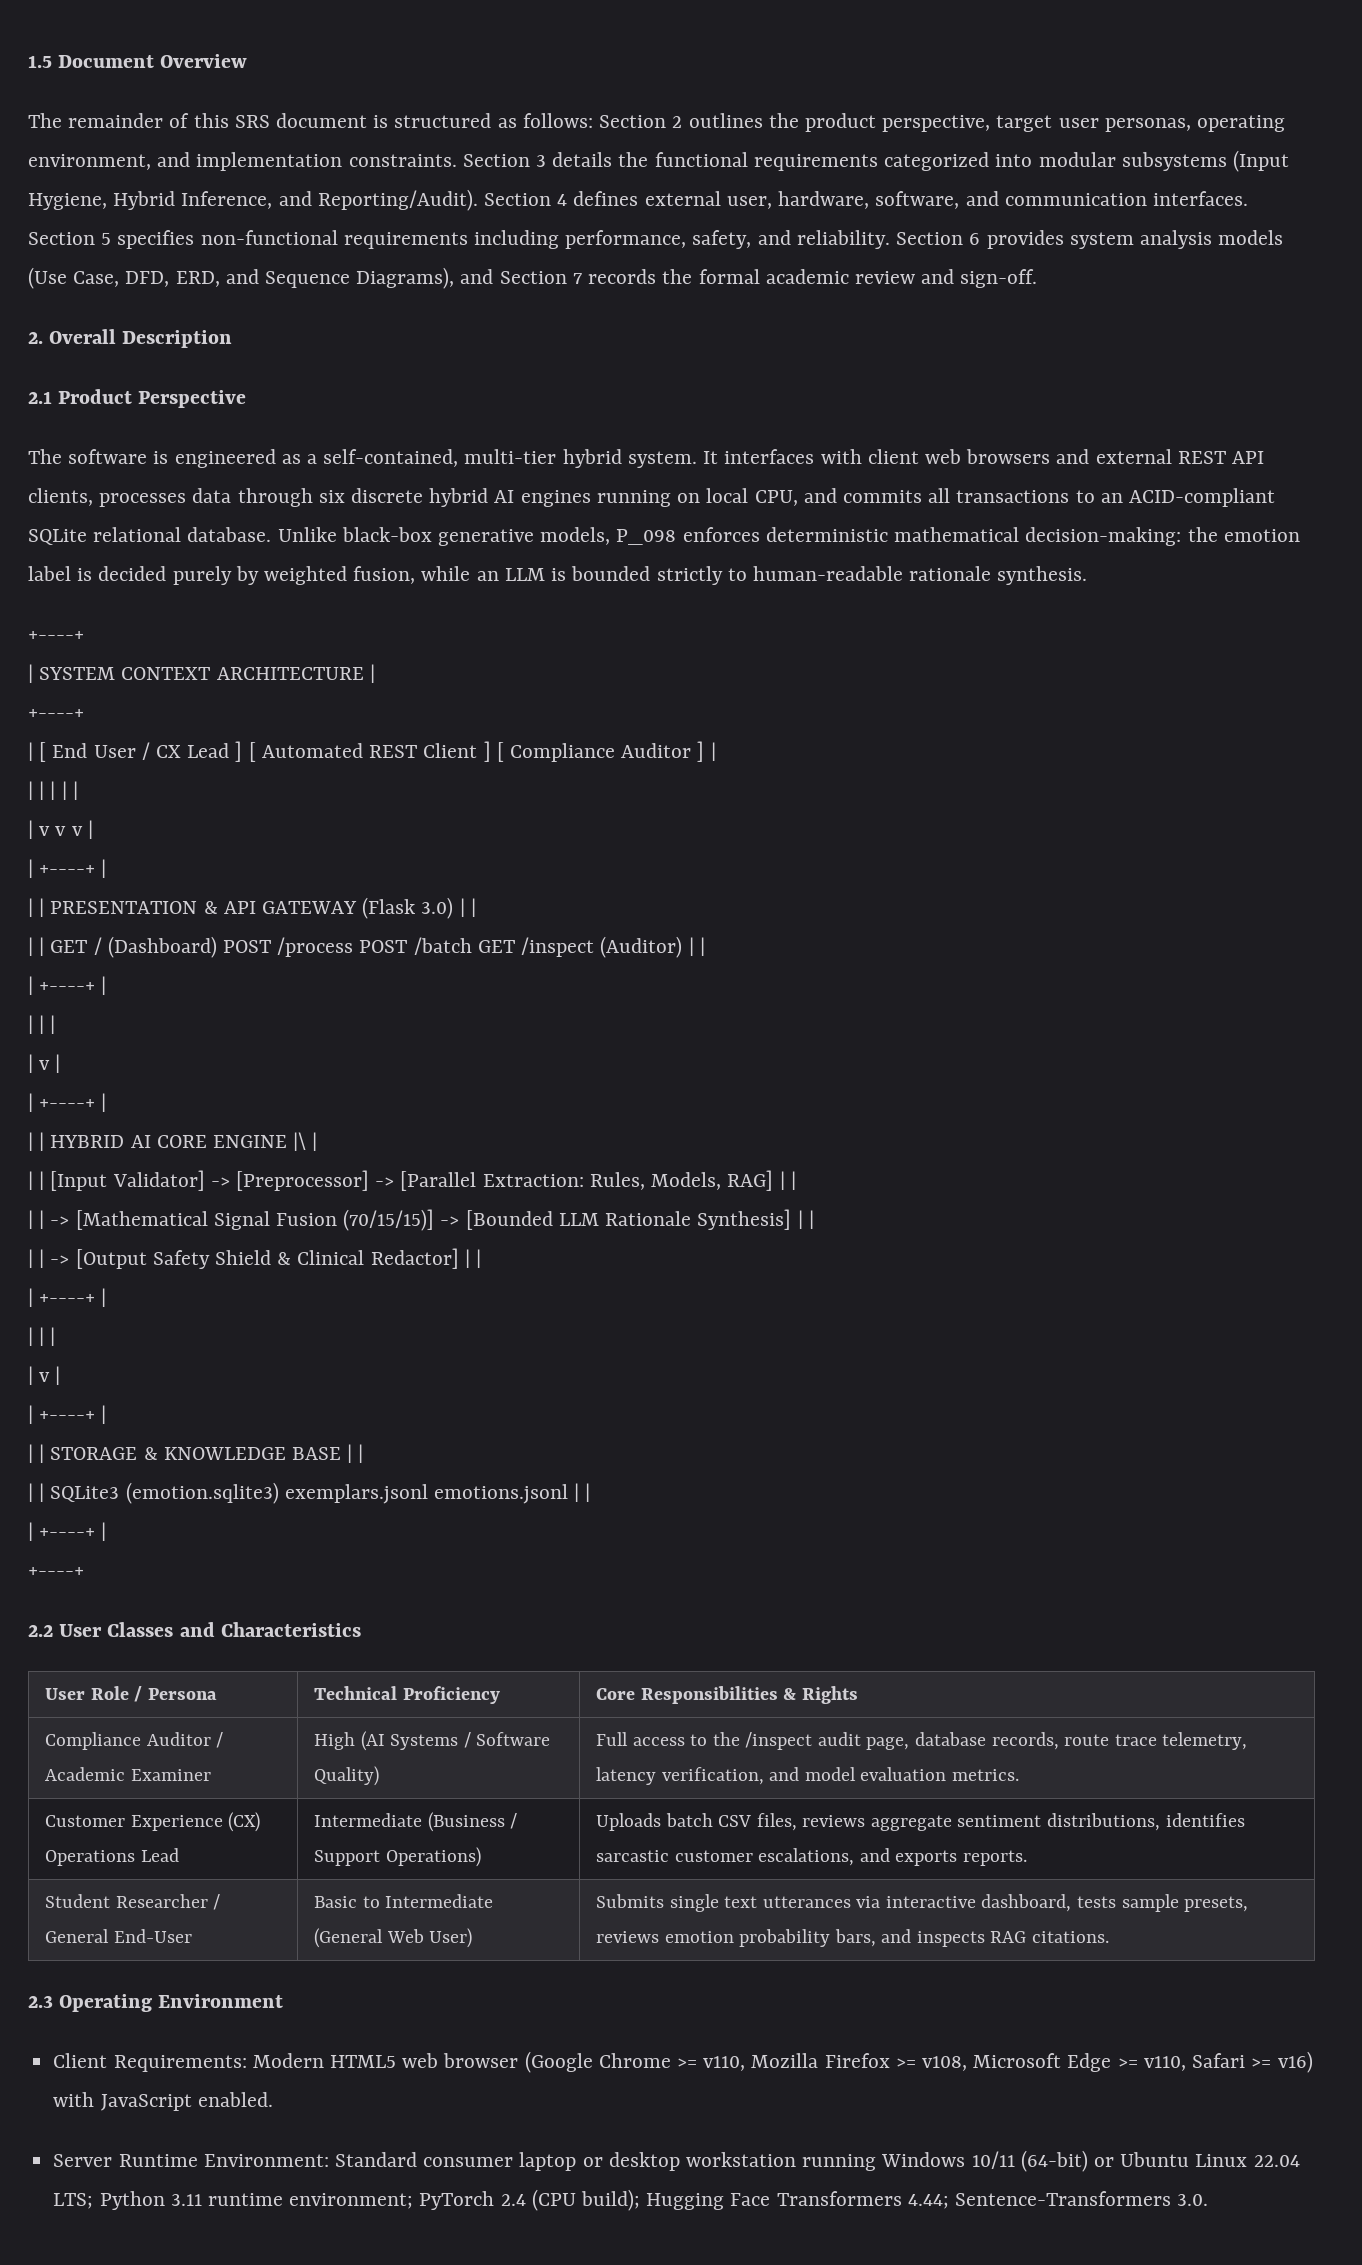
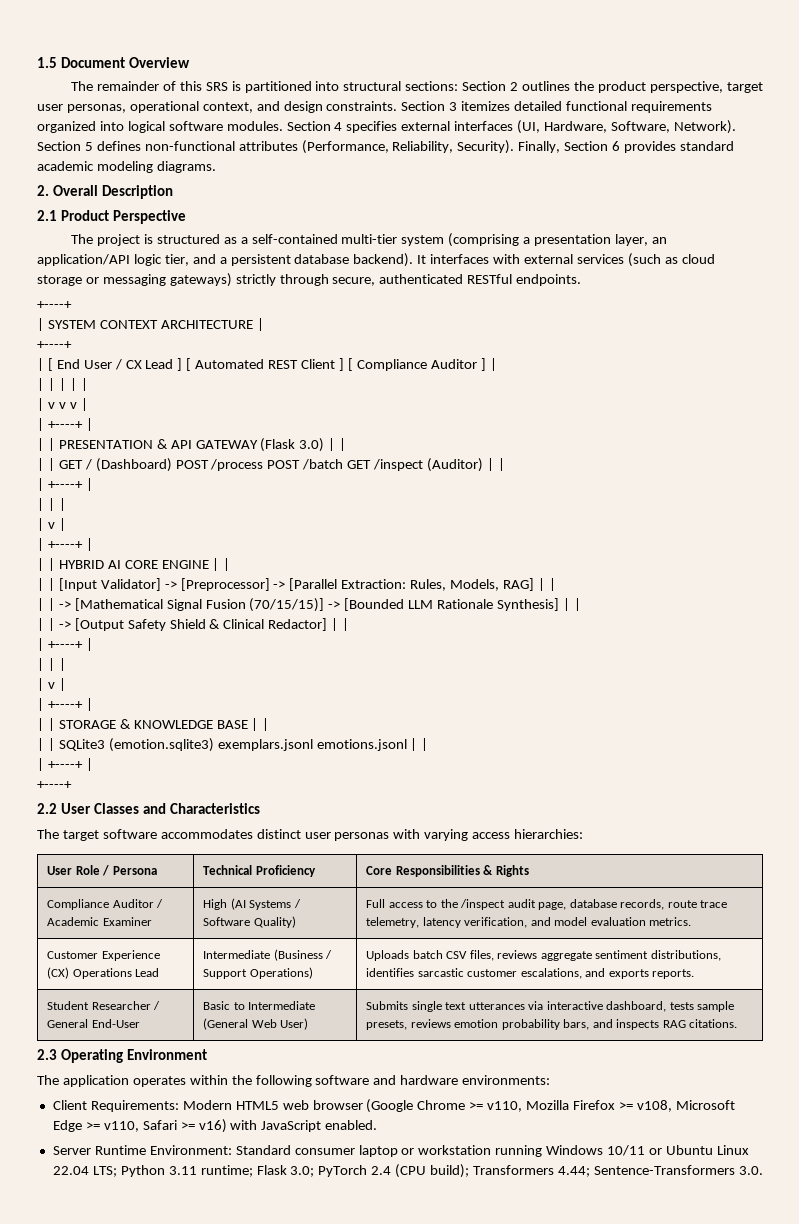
- The remainder of this SRS document is structured as follows: Section 2 outlines the product perspective, target user personas, operating environment, and implementation constraints. Section 3 details the functional requirements categorized into modular subsystems (Input Hygiene, Hybrid Inference, and Reporting/Audit). Section 4 defines external user, hardware, software, and communication interfaces. Section 5 specifies non-functional requirements including performance, safety, and reliability. Section 6 provides system analysis models (Use Case, DFD, ERD, and Sequence Diagrams), and Section 7 records the formal academic review and sign-off.
+ The remainder of this SRS is partitioned into structural sections: Section 2 outlines the product perspective, target user personas, operational context, and design constraints. Section 3 itemizes detailed functional requirements organized into logical software modules. Section 4 specifies external interfaces (UI, Hardware, Software, Network). Section 5 defines non-functional attributes (Performance, Reliability, Security). Finally, Section 6 provides standard academic modeling diagrams.
- The software is engineered as a self-contained, multi-tier hybrid system. It interfaces with client web browsers and external REST API clients, processes data through six discrete hybrid AI engines running on local CPU, and commits all transactions to an ACID-compliant SQLite relational database. Unlike black-box generative models, P_098 enforces deterministic mathematical decision-making: the emotion label is decided purely by weighted fusion, while an LLM is bounded strictly to human-readable rationale synthesis.
+ The project is structured as a self-contained multi-tier system (comprising a presentation layer, an application/API logic tier, and a persistent database backend). It interfaces with external services (such as cloud storage or messaging gateways) strictly through secure, authenticated RESTful endpoints.
- | | HYBRID AI CORE ENGINE |\ |
+ | | HYBRID AI CORE ENGINE | |
+ The target software accommodates distinct user personas with varying access hierarchies:
+ The application operates within the following software and hardware environments:
- Server Runtime Environment: Standard consumer laptop or desktop workstation running Windows 10/11 (64-bit) or Ubuntu Linux 22.04 LTS; Python 3.11 runtime environment; PyTorch 2.4 (CPU build); Hugging Face Transformers 4.44; Sentence-Transformers 3.0.
+ Server Runtime Environment: Standard consumer laptop or workstation running Windows 10/11 or Ubuntu Linux 22.04 LTS; Python 3.11 runtime; Flask 3.0; PyTorch 2.4 (CPU build); Transformers 4.44; Sentence-Transformers 3.0.

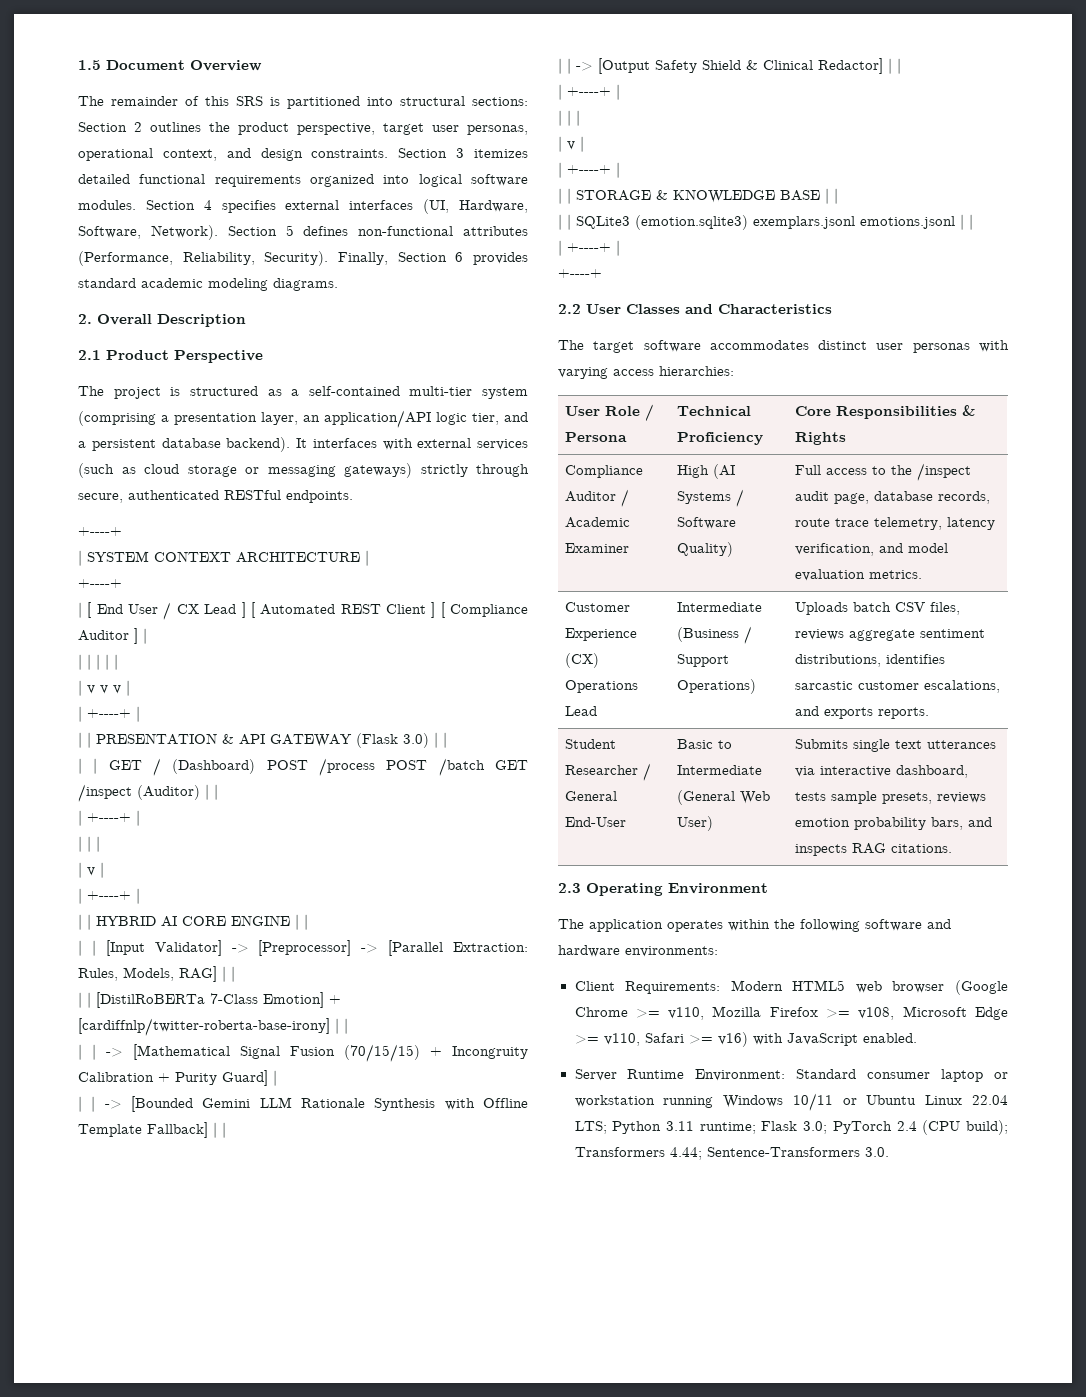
+ | | [DistilRoBERTa 7-Class Emotion] + [cardiffnlp/twitter-roberta-base-irony] | |
- | | -> [Mathematical Signal Fusion (70/15/15)] -> [Bounded LLM Rationale Synthesis] | |
+ | | -> [Mathematical Signal Fusion (70/15/15) + Incongruity Calibration + Purity Guard] |
+ | | -> [Bounded Gemini LLM Rationale Synthesis with Offline Template Fallback] | |

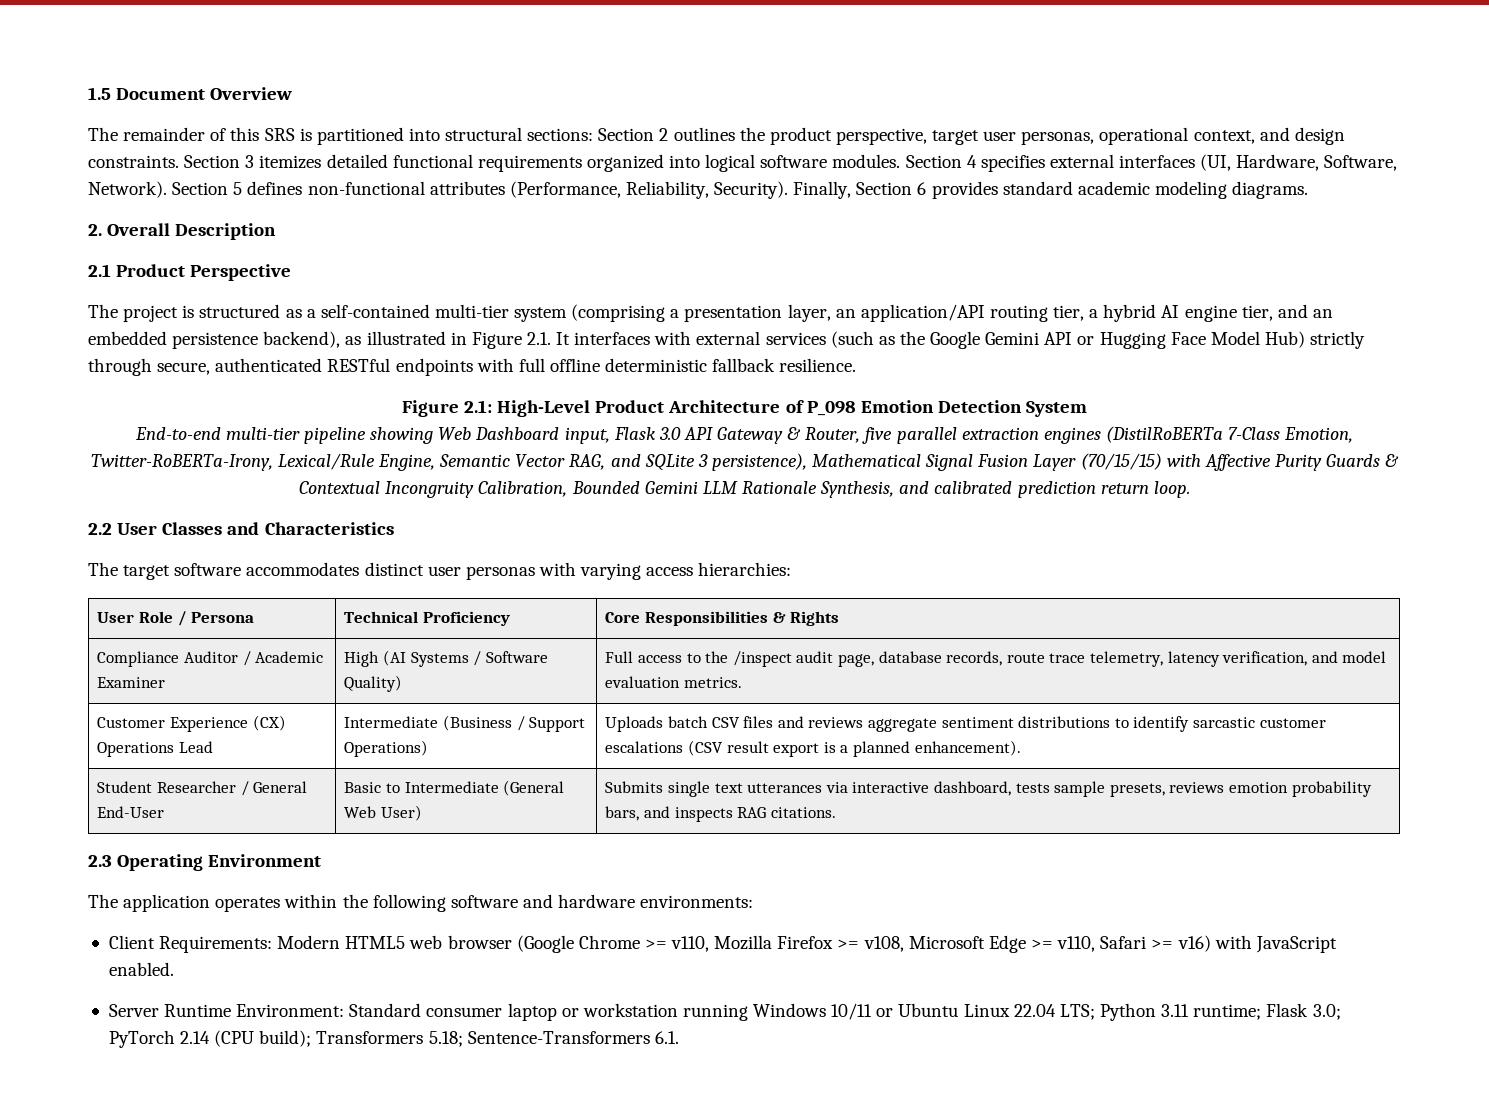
- The project is structured as a self-contained multi-tier system (comprising a presentation layer, an application/API logic tier, and a persistent database backend). It interfaces with external services (such as cloud storage or messaging gateways) strictly through secure, authenticated RESTful endpoints.
- +----+
- | SYSTEM CONTEXT ARCHITECTURE |
- +----+
- | [ End User / CX Lead ] [ Automated REST Client ] [ Compliance Auditor ] |
- | | | | |
- | v v v |
- | +----+ |
- | | PRESENTATION & API GATEWAY (Flask 3.0) | |
- | | GET / (Dashboard) POST /process POST /batch GET /inspect (Auditor) | |
- | +----+ |
- | | |
- | v |
- | +----+ |
- | | HYBRID AI CORE ENGINE | |
- | | [Input Validator] -> [Preprocessor] -> [Parallel Extraction: Rules, Models, RAG] | |
- | | [DistilRoBERTa 7-Class Emotion] + [cardiffnlp/twitter-roberta-base-irony] | |
- | | -> [Mathematical Signal Fusion (70/15/15) + Incongruity Calibration + Purity Guard] |
- | | -> [Bounded Gemini LLM Rationale Synthesis with Offline Template Fallback] | |
- | | -> [Output Safety Shield & Clinical Redactor] | |
- | +----+ |
- | | |
- | v |
- | +----+ |
- | | STORAGE & KNOWLEDGE BASE | |
- | | SQLite3 (emotion.sqlite3) exemplars.jsonl emotions.jsonl | |
- | +----+ |
- +----+
+ The project is structured as a self-contained multi-tier system (comprising a presentation layer, an application/API routing tier, a hybrid AI engine tier, and an embedded persistence backend), as illustrated in Figure 2.1. It interfaces with external services (such as the Google Gemini API or Hugging Face Model Hub) strictly through secure, authenticated RESTful endpoints with full offline deterministic fallback resilience.
+ Figure 2.1: High-Level Product Architecture of P_098 Emotion Detection System
+ End-to-end multi-tier pipeline showing Web Dashboard input, Flask 3.0 API Gateway & Router, five parallel extraction engines (DistilRoBERTa 7-Class Emotion, Twitter-RoBERTa-Irony, Lexical/Rule Engine, Semantic Vector RAG, and SQLite 3 persistence), Mathematical Signal Fusion Layer (70/15/15) with Affective Purity Guards & Contextual Incongruity Calibration, Bounded Gemini LLM Rationale Synthesis, and calibrated prediction return loop.
- Customer Experience (CX) Operations Lead | Intermediate (Business / Support Operations) | Uploads batch CSV files, reviews aggregate sentiment distributions, identifies sarcastic customer escalations, and exports reports.
+ Customer Experience (CX) Operations Lead | Intermediate (Business / Support Operations) | Uploads batch CSV files and reviews aggregate sentiment distributions to identify sarcastic customer escalations (CSV result export is a planned enhancement).
- Server Runtime Environment: Standard consumer laptop or workstation running Windows 10/11 or Ubuntu Linux 22.04 LTS; Python 3.11 runtime; Flask 3.0; PyTorch 2.4 (CPU build); Transformers 4.44; Sentence-Transformers 3.0.
+ Server Runtime Environment: Standard consumer laptop or workstation running Windows 10/11 or Ubuntu Linux 22.04 LTS; Python 3.11 runtime; Flask 3.0; PyTorch 2.14 (CPU build); Transformers 5.18; Sentence-Transformers 6.1.

